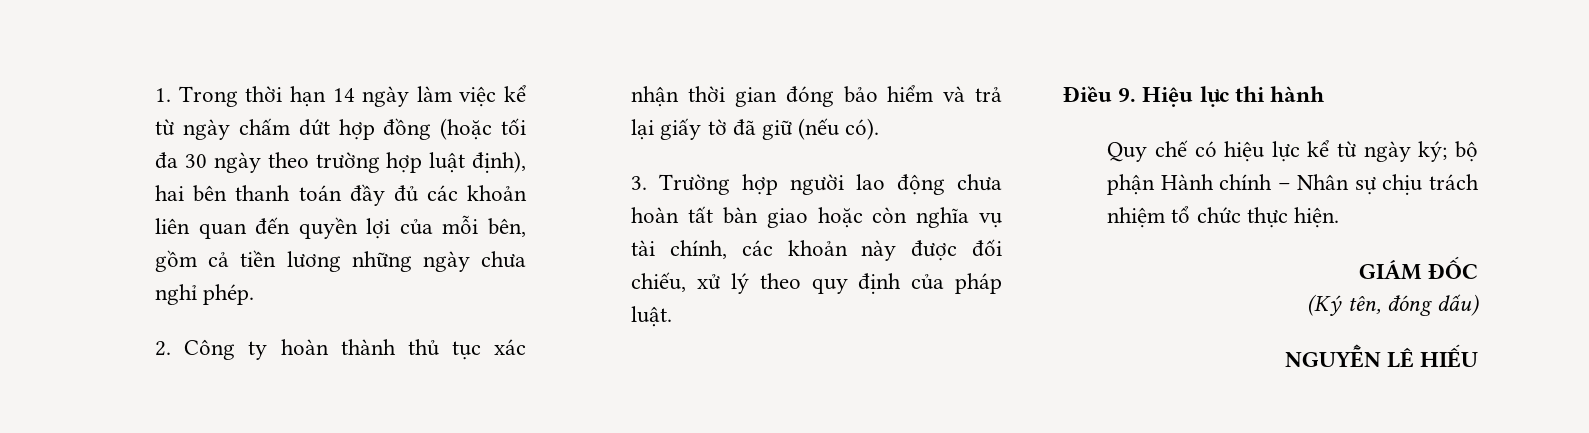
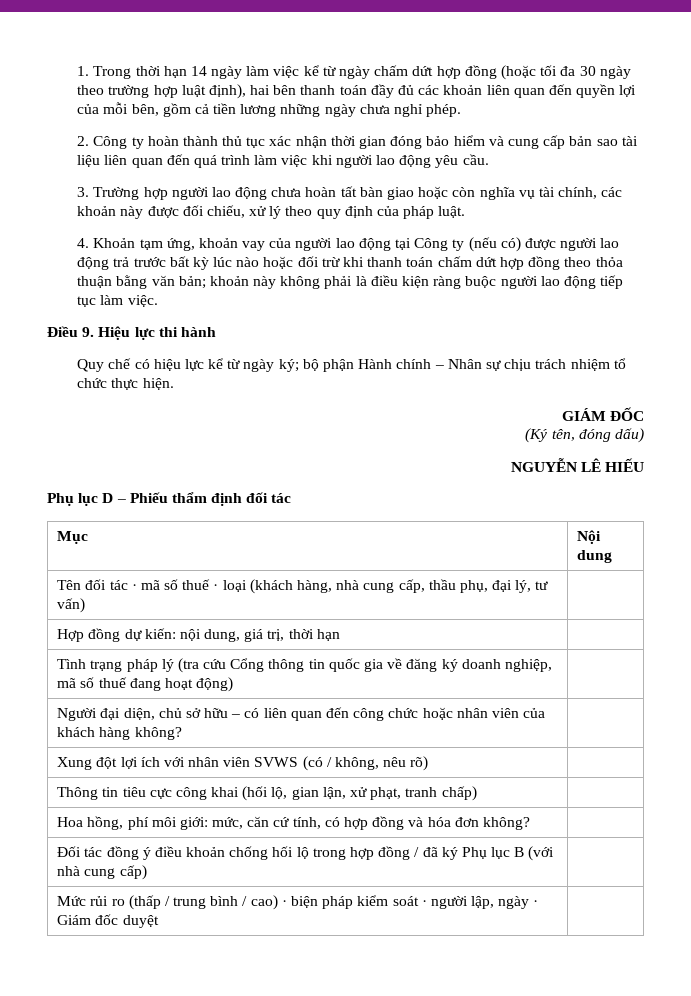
- 2. Công ty hoàn thành thủ tục xác nhận thời gian đóng bảo hiểm và trả lại giấy tờ đã giữ (nếu có).
+ 2. Công ty hoàn thành thủ tục xác nhận thời gian đóng bảo hiểm và cung cấp bản sao tài liệu liên quan đến quá trình làm việc khi người lao động yêu cầu.
+ 4. Khoản tạm ứng, khoản vay của người lao động tại Công ty (nếu có) được người lao động trả trước bất kỳ lúc nào hoặc đối trừ khi thanh toán chấm dứt hợp đồng theo thỏa thuận bằng văn bản; khoản này không phải là điều kiện ràng buộc người lao động tiếp tục làm việc.
+ Phụ lục D – Phiếu thẩm định đối tác
+ Mục | Nội dung
+ Tên đối tác · mã số thuế · loại (khách hàng, nhà cung cấp, thầu phụ, đại lý, tư vấn) |
+ Hợp đồng dự kiến: nội dung, giá trị, thời hạn |
+ Tình trạng pháp lý (tra cứu Cổng thông tin quốc gia về đăng ký doanh nghiệp, mã số thuế đang hoạt động) |
+ Người đại diện, chủ sở hữu – có liên quan đến công chức hoặc nhân viên của khách hàng không? |
+ Xung đột lợi ích với nhân viên SVWS (có / không, nêu rõ) |
+ Thông tin tiêu cực công khai (hối lộ, gian lận, xử phạt, tranh chấp) |
+ Hoa hồng, phí môi giới: mức, căn cứ tính, có hợp đồng và hóa đơn không? |
+ Đối tác đồng ý điều khoản chống hối lộ trong hợp đồng / đã ký Phụ lục B (với nhà cung cấp) |
+ Mức rủi ro (thấp / trung bình / cao) · biện pháp kiểm soát · người lập, ngày · Giám đốc duyệt |

